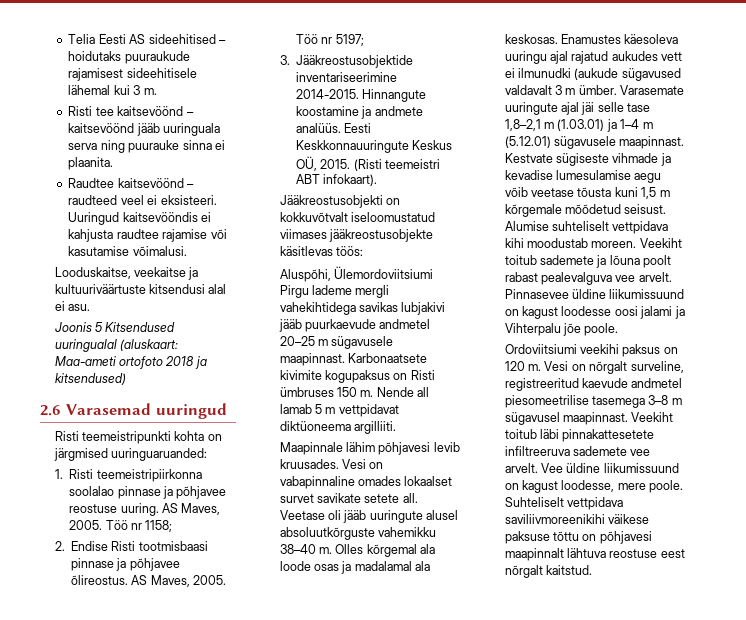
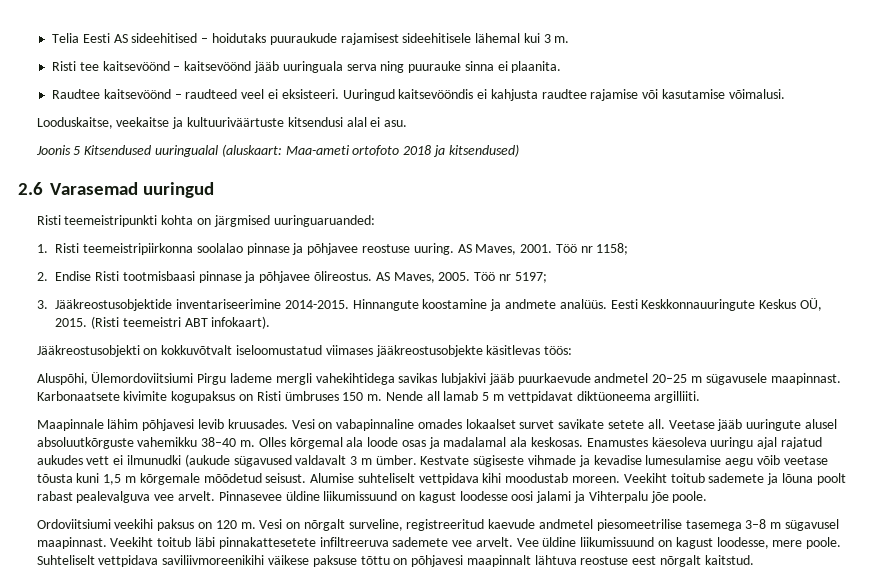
- 1. Risti teemeistripiirkonna soolalao pinnase ja põhjavee reostuse uuring. AS Maves, 2005.
+ 1. Risti teemeistripiirkonna soolalao pinnase ja põhjavee reostuse uuring. AS Maves, 2001.
- Veetase oli jääb uuringute alusel absoluutkõrguste vahemikku 38–40 m.
+ Veetase jääb uuringute alusel absoluutkõrguste vahemikku 38–40 m.
- Varasemate uuringute ajal jäi selle tase 1,8–2,1 m (1.03.01) ja 1–4 m (5.12.01) sügavusele maapinnast.

